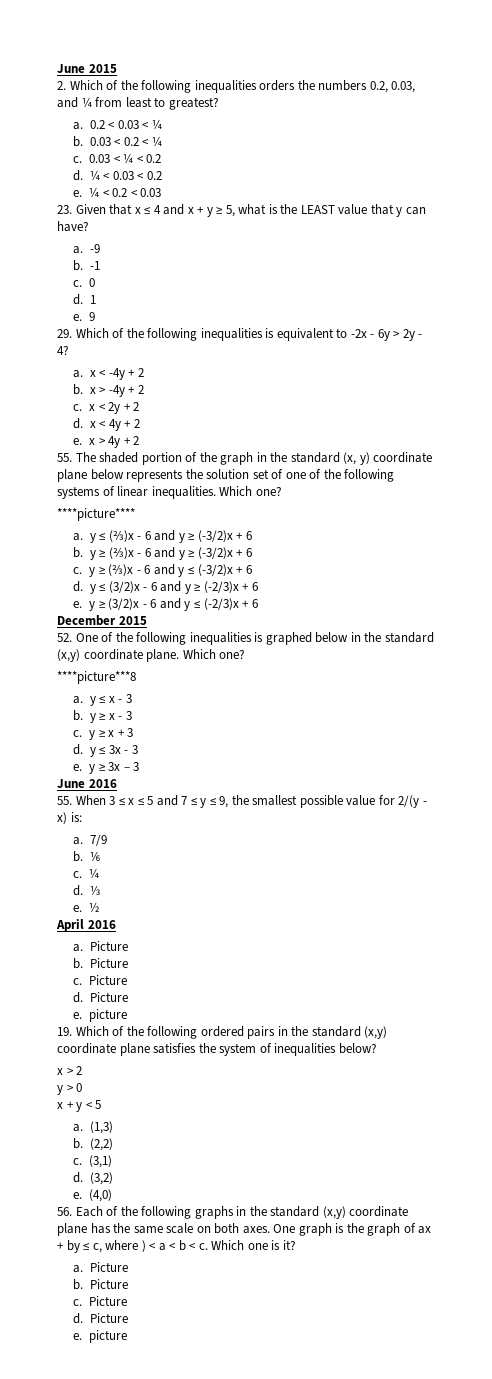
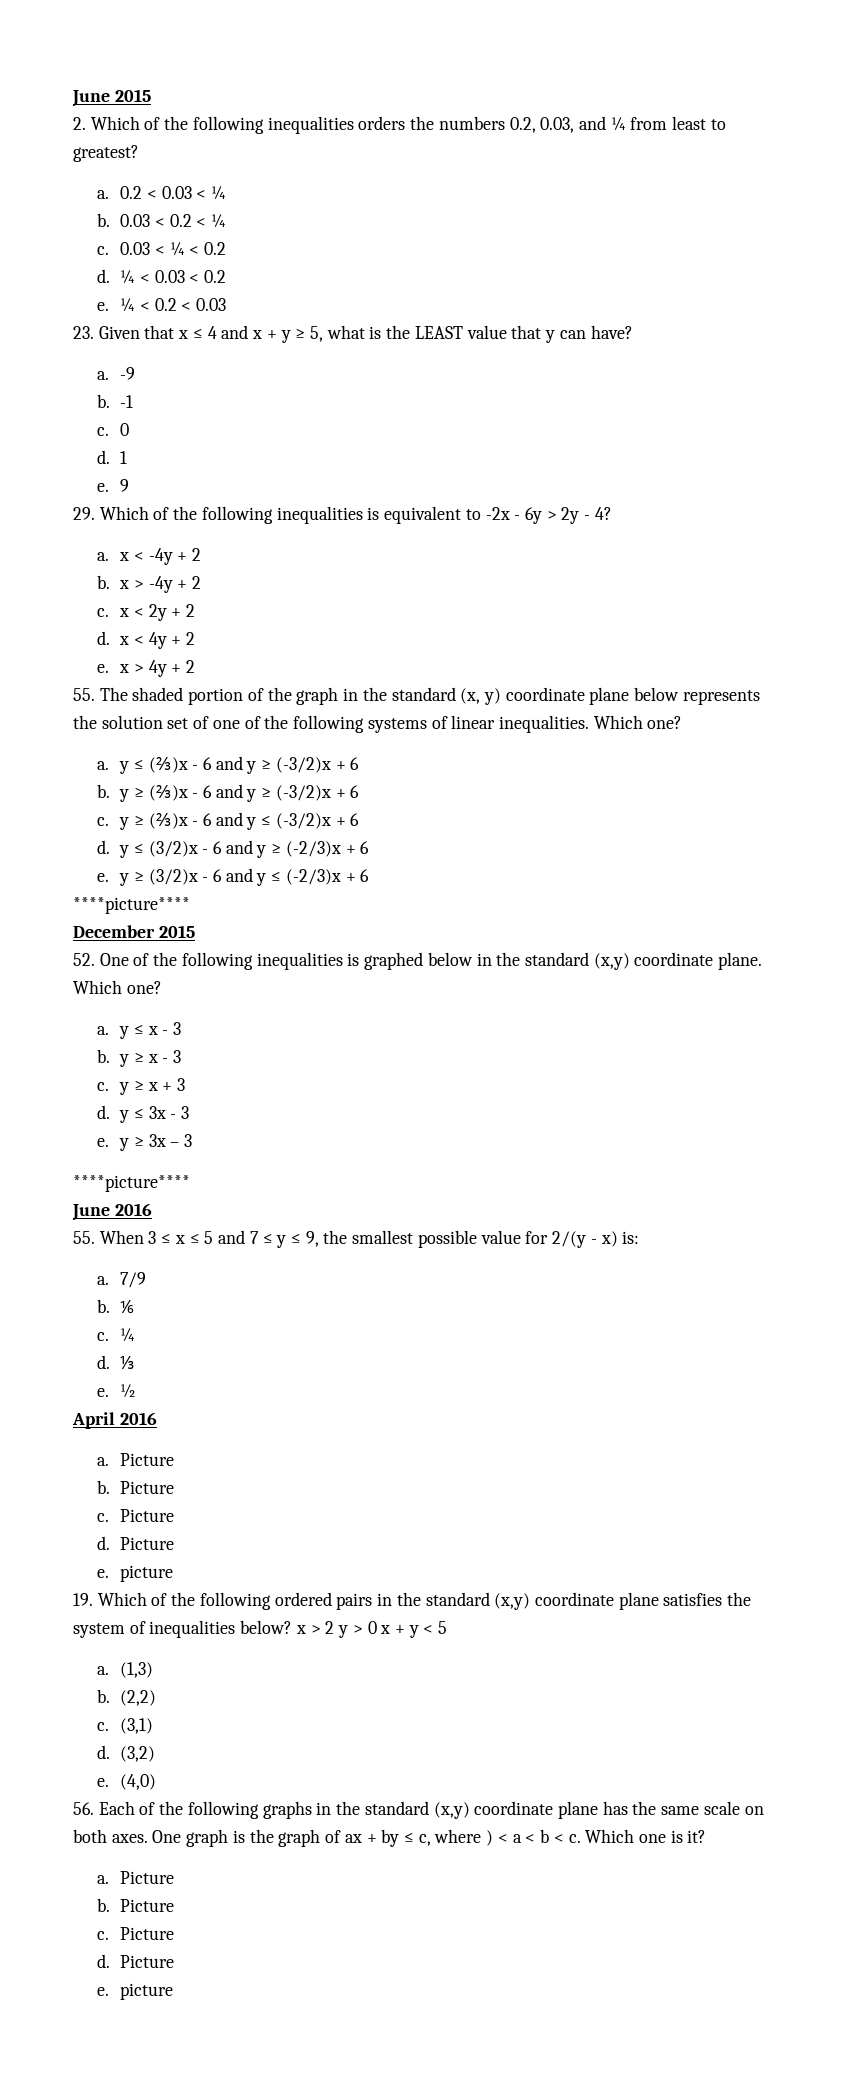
- ****picture****
  e. y ≥ (3/2)x - 6 and y ≤ (-2/3)x + 6
+ ****picture****
- ****picture***8
  e. y ≥ 3x – 3
+ ****picture****
- 19. Which of the following ordered pairs in the standard (x,y) coordinate plane satisfies the system of inequalities below?
- x > 2
- y > 0
- x + y < 5
+ 19. Which of the following ordered pairs in the standard (x,y) coordinate plane satisfies the system of inequalities below? x > 2 y > 0 x + y < 5

